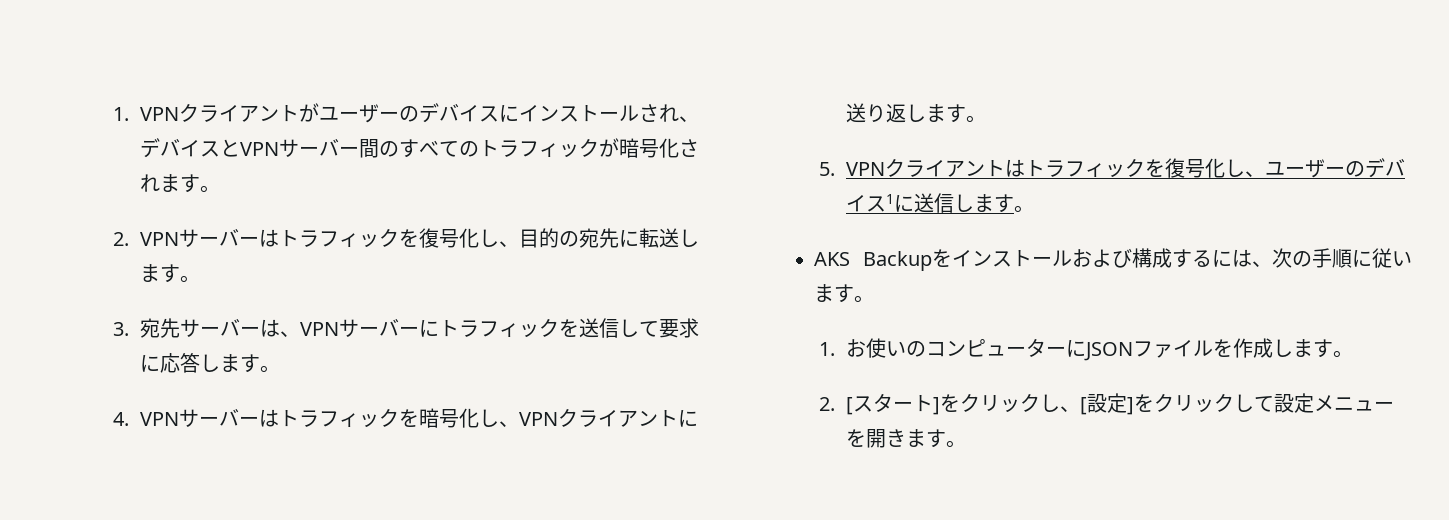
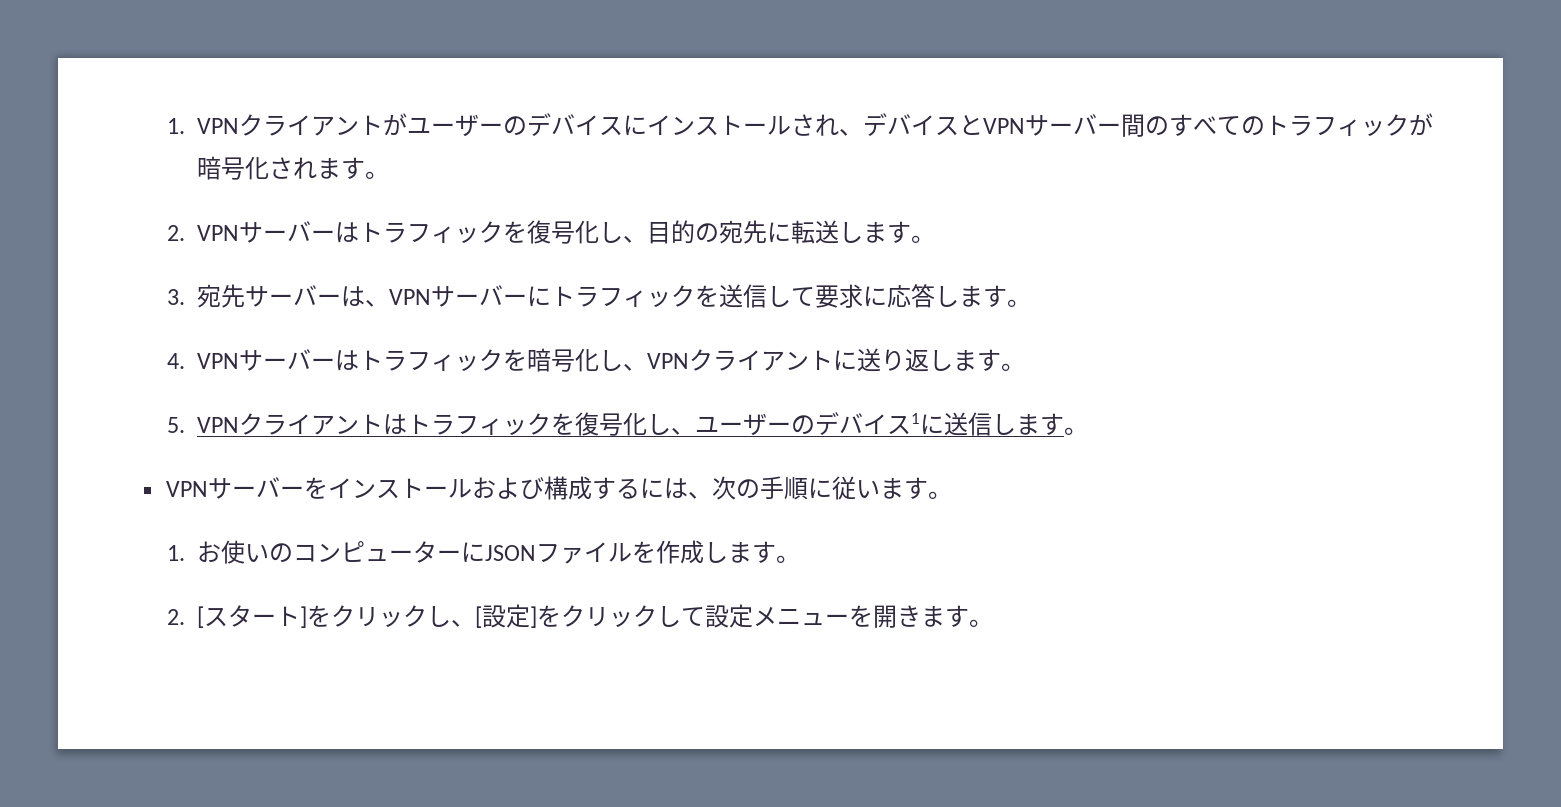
- AKS Backupをインストールおよび構成するには、次の手順に従います。
+ VPNサーバーをインストールおよび構成するには、次の手順に従います。

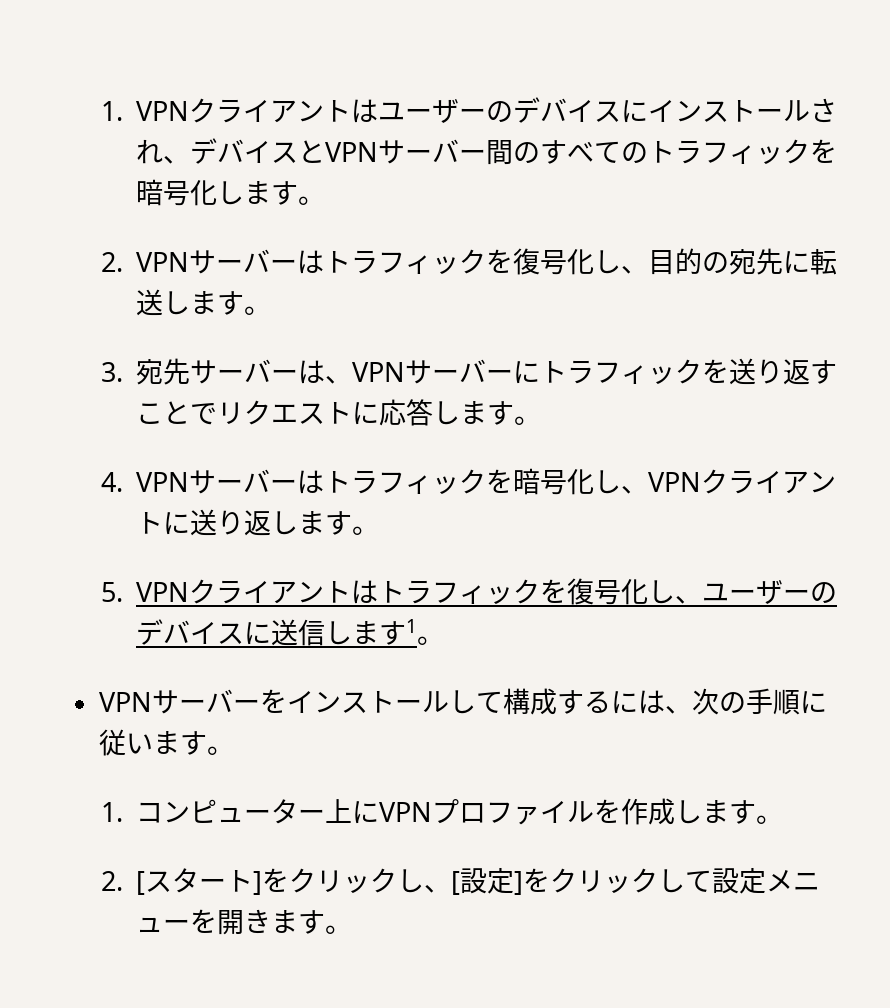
- 1. VPNクライアントがユーザーのデバイスにインストールされ、デバイスとVPNサーバー間のすべてのトラフィックが暗号化されます。
+ 1. VPNクライアントはユーザーのデバイスにインストールされ、デバイスとVPNサーバー間のすべてのトラフィックを暗号化します。
- 3.宛先サーバーは、VPNサーバーにトラフィックを送信して要求に応答します。
+ 3.宛先サーバーは、VPNサーバーにトラフィックを送り返すことでリクエストに応答します。
- 5. VPNクライアントはトラフィックを復号化し、ユーザーのデバイス1に送信します。
+ 5. VPNクライアントはトラフィックを復号化し、ユーザーのデバイスに送信します1。
- VPNサーバーをインストールおよび構成するには、次の手順に従います。
+ VPNサーバーをインストールして構成するには、次の手順に従います。
- 1.お使いのコンピューターにJSONファイルを作成します。
+ 1.コンピューター上にVPNプロファイルを作成します。

